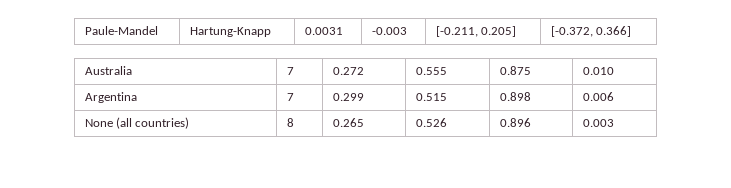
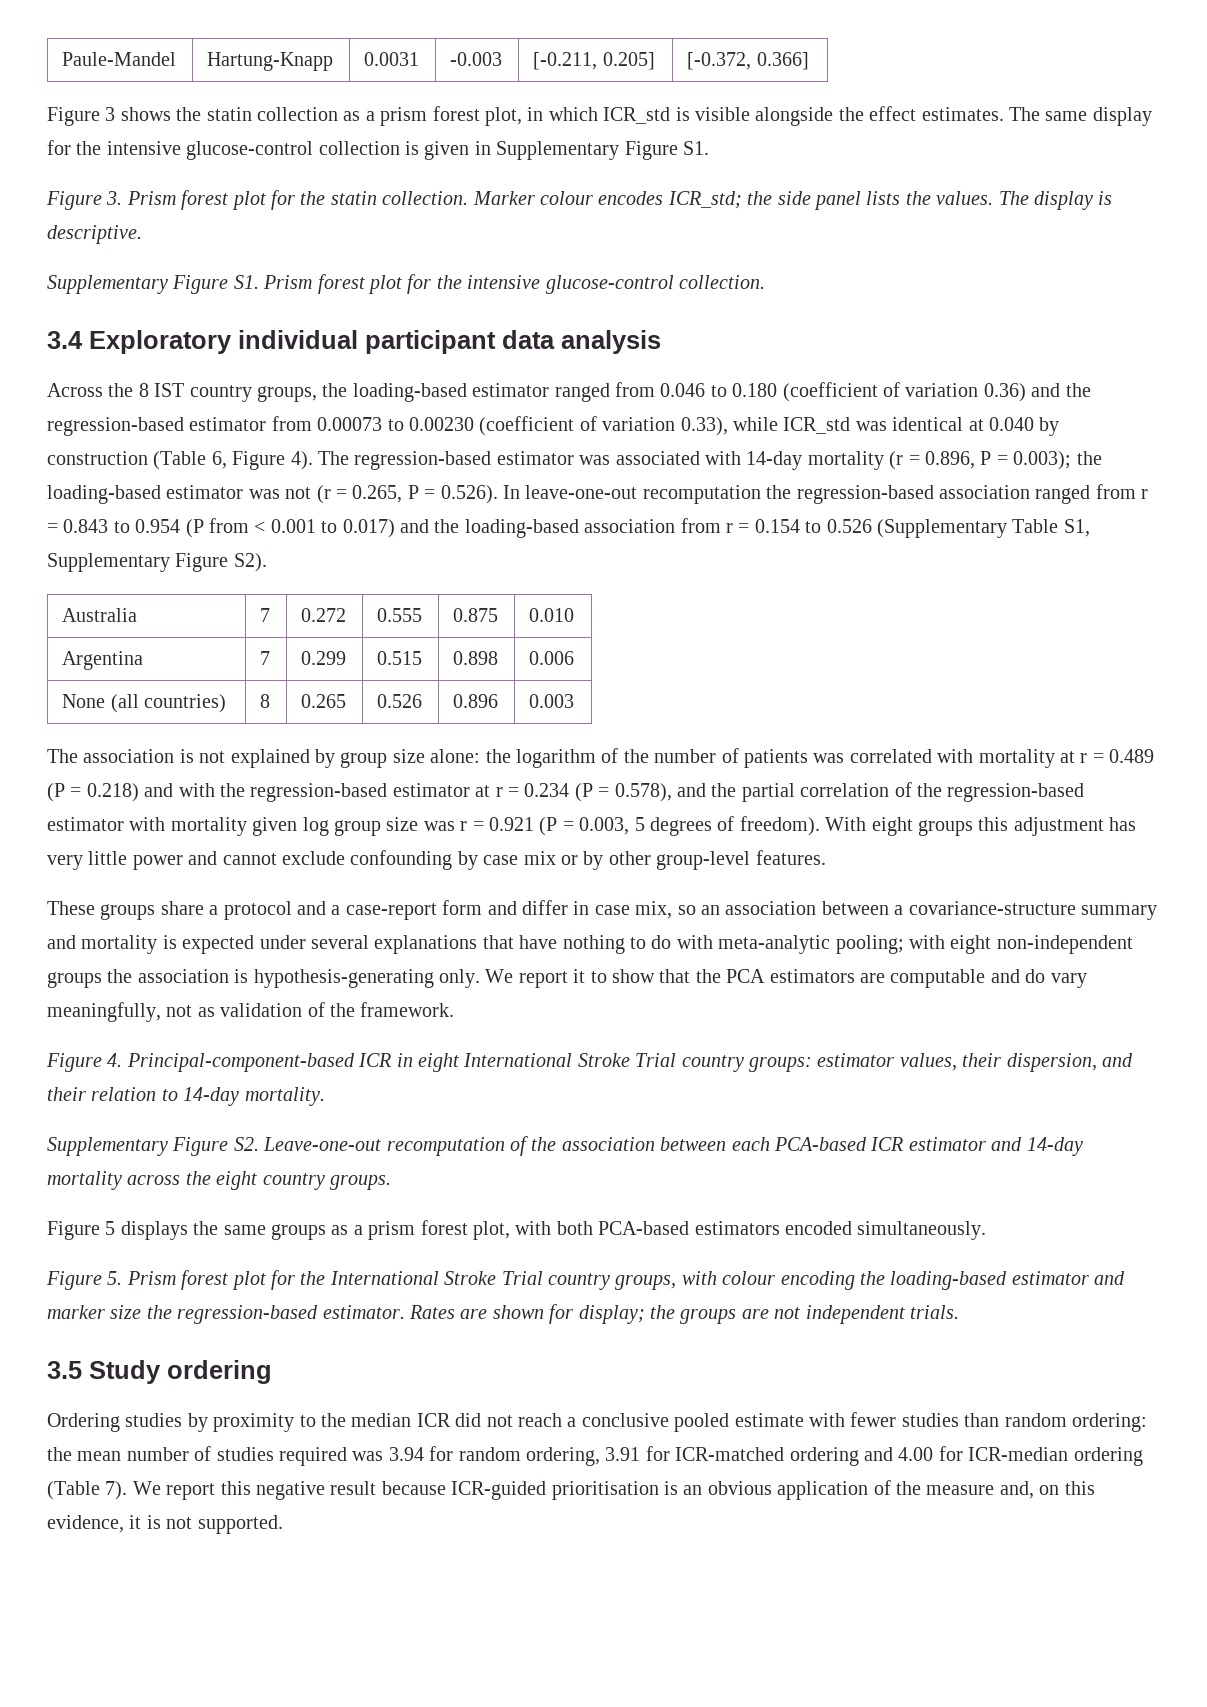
+ Figure 3 shows the statin collection as a prism forest plot, in which ICR_std is visible alongside the effect estimates. The same display for the intensive glucose-control collection is given in Supplementary Figure S1.
+ Figure 3. Prism forest plot for the statin collection. Marker colour encodes ICR_std; the side panel lists the values. The display is descriptive.
+ Supplementary Figure S1. Prism forest plot for the intensive glucose-control collection.
+ 3.4 Exploratory individual participant data analysis
+ Across the 8 IST country groups, the loading-based estimator ranged from 0.046 to 0.180 (coefficient of variation 0.36) and the regression-based estimator from 0.00073 to 0.00230 (coefficient of variation 0.33), while ICR_std was identical at 0.040 by construction (Table 6, Figure 4). The regression-based estimator was associated with 14-day mortality (r = 0.896, P = 0.003); the loading-based estimator was not (r = 0.265, P = 0.526). In leave-one-out recomputation the regression-based association ranged from r = 0.843 to 0.954 (P from < 0.001 to 0.017) and the loading-based association from r = 0.154 to 0.526 (Supplementary Table S1, Supplementary Figure S2).
+ The association is not explained by group size alone: the logarithm of the number of patients was correlated with mortality at r = 0.489 (P = 0.218) and with the regression-based estimator at r = 0.234 (P = 0.578), and the partial correlation of the regression-based estimator with mortality given log group size was r = 0.921 (P = 0.003, 5 degrees of freedom). With eight groups this adjustment has very little power and cannot exclude confounding by case mix or by other group-level features.
+ These groups share a protocol and a case-report form and differ in case mix, so an association between a covariance-structure summary and mortality is expected under several explanations that have nothing to do with meta-analytic pooling; with eight non-independent groups the association is hypothesis-generating only. We report it to show that the PCA estimators are computable and do vary meaningfully, not as validation of the framework.
+ Figure 4. Principal-component-based ICR in eight International Stroke Trial country groups: estimator values, their dispersion, and their relation to 14-day mortality.
+ Supplementary Figure S2. Leave-one-out recomputation of the association between each PCA-based ICR estimator and 14-day mortality across the eight country groups.
+ Figure 5 displays the same groups as a prism forest plot, with both PCA-based estimators encoded simultaneously.
+ Figure 5. Prism forest plot for the International Stroke Trial country groups, with colour encoding the loading-based estimator and marker size the regression-based estimator. Rates are shown for display; the groups are not independent trials.
+ 3.5 Study ordering
+ Ordering studies by proximity to the median ICR did not reach a conclusive pooled estimate with fewer studies than random ordering: the mean number of studies required was 3.94 for random ordering, 3.91 for ICR-matched ordering and 4.00 for ICR-median ordering (Table 7). We report this negative result because ICR-guided prioritisation is an obvious application of the measure and, on this evidence, it is not supported.

